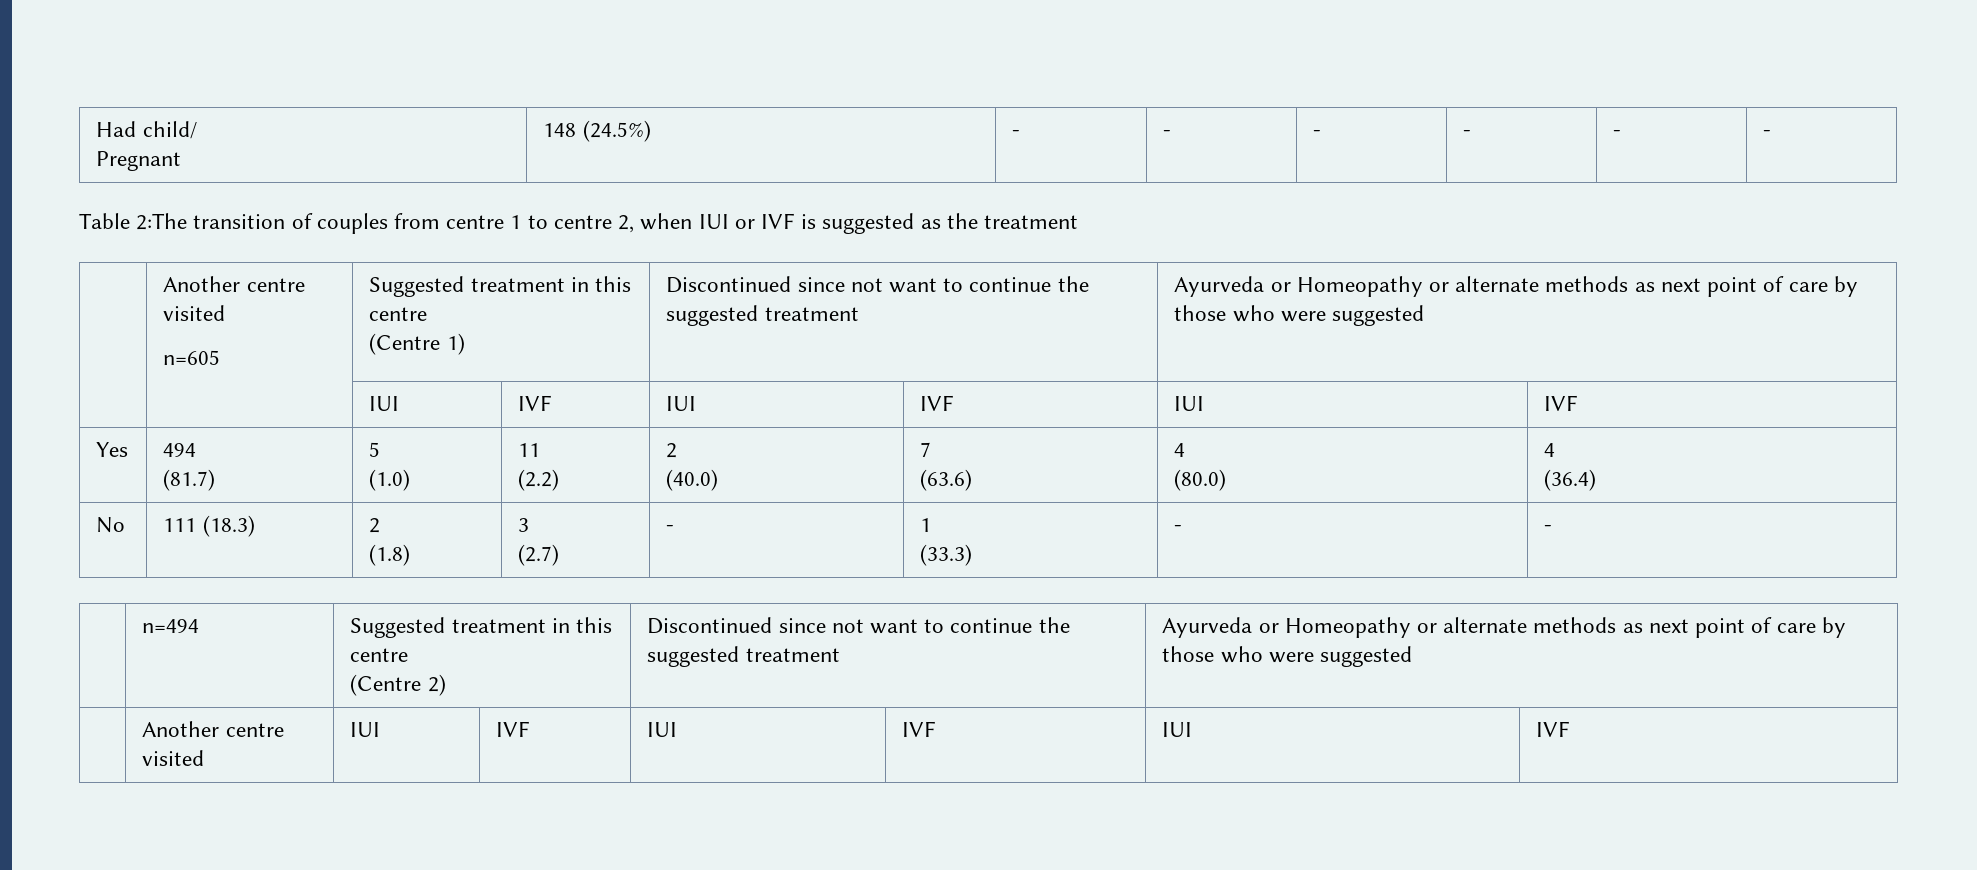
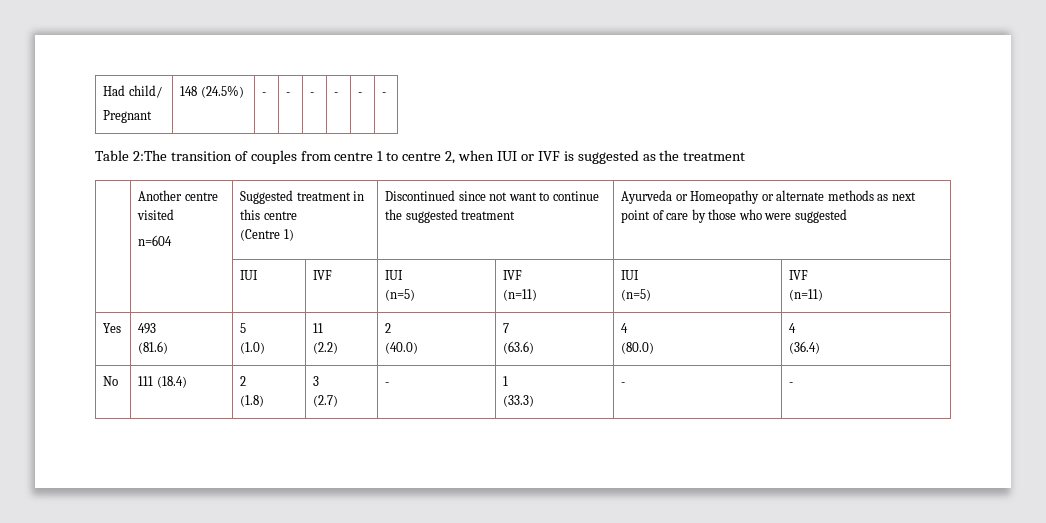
  Table 2:The transition of couples from centre 1 to centre 2, when IUI or IVF is suggested as the treatment
  | Another centre visited
- n=605 | Suggested treatment in this centre
+ n=604 | Suggested treatment in this centre
- | | IUI | IVF | IUI | IVF | IUI | IVF
+ | | IUI | IVF | IUI
+ (n=5) | IVF
+ (n=11) | IUI
+ (n=5) | IVF
+ (n=11)
- Yes | 494
- (81.7) | 5
+ Yes | 493
+ (81.6) | 5
- No | 111 (18.3) | 2
+ No | 111 (18.4) | 2
- | n=494 | Suggested treatment in this centre
- (Centre 2) | Discontinued since not want to continue the suggested treatment | Ayurveda or Homeopathy or alternate methods as next point of care by those who were suggested
- | Another centre visited | IUI | IVF | IUI | IVF | IUI | IVF

